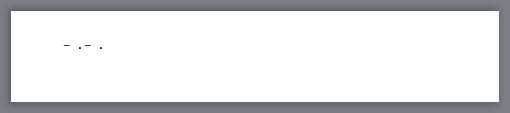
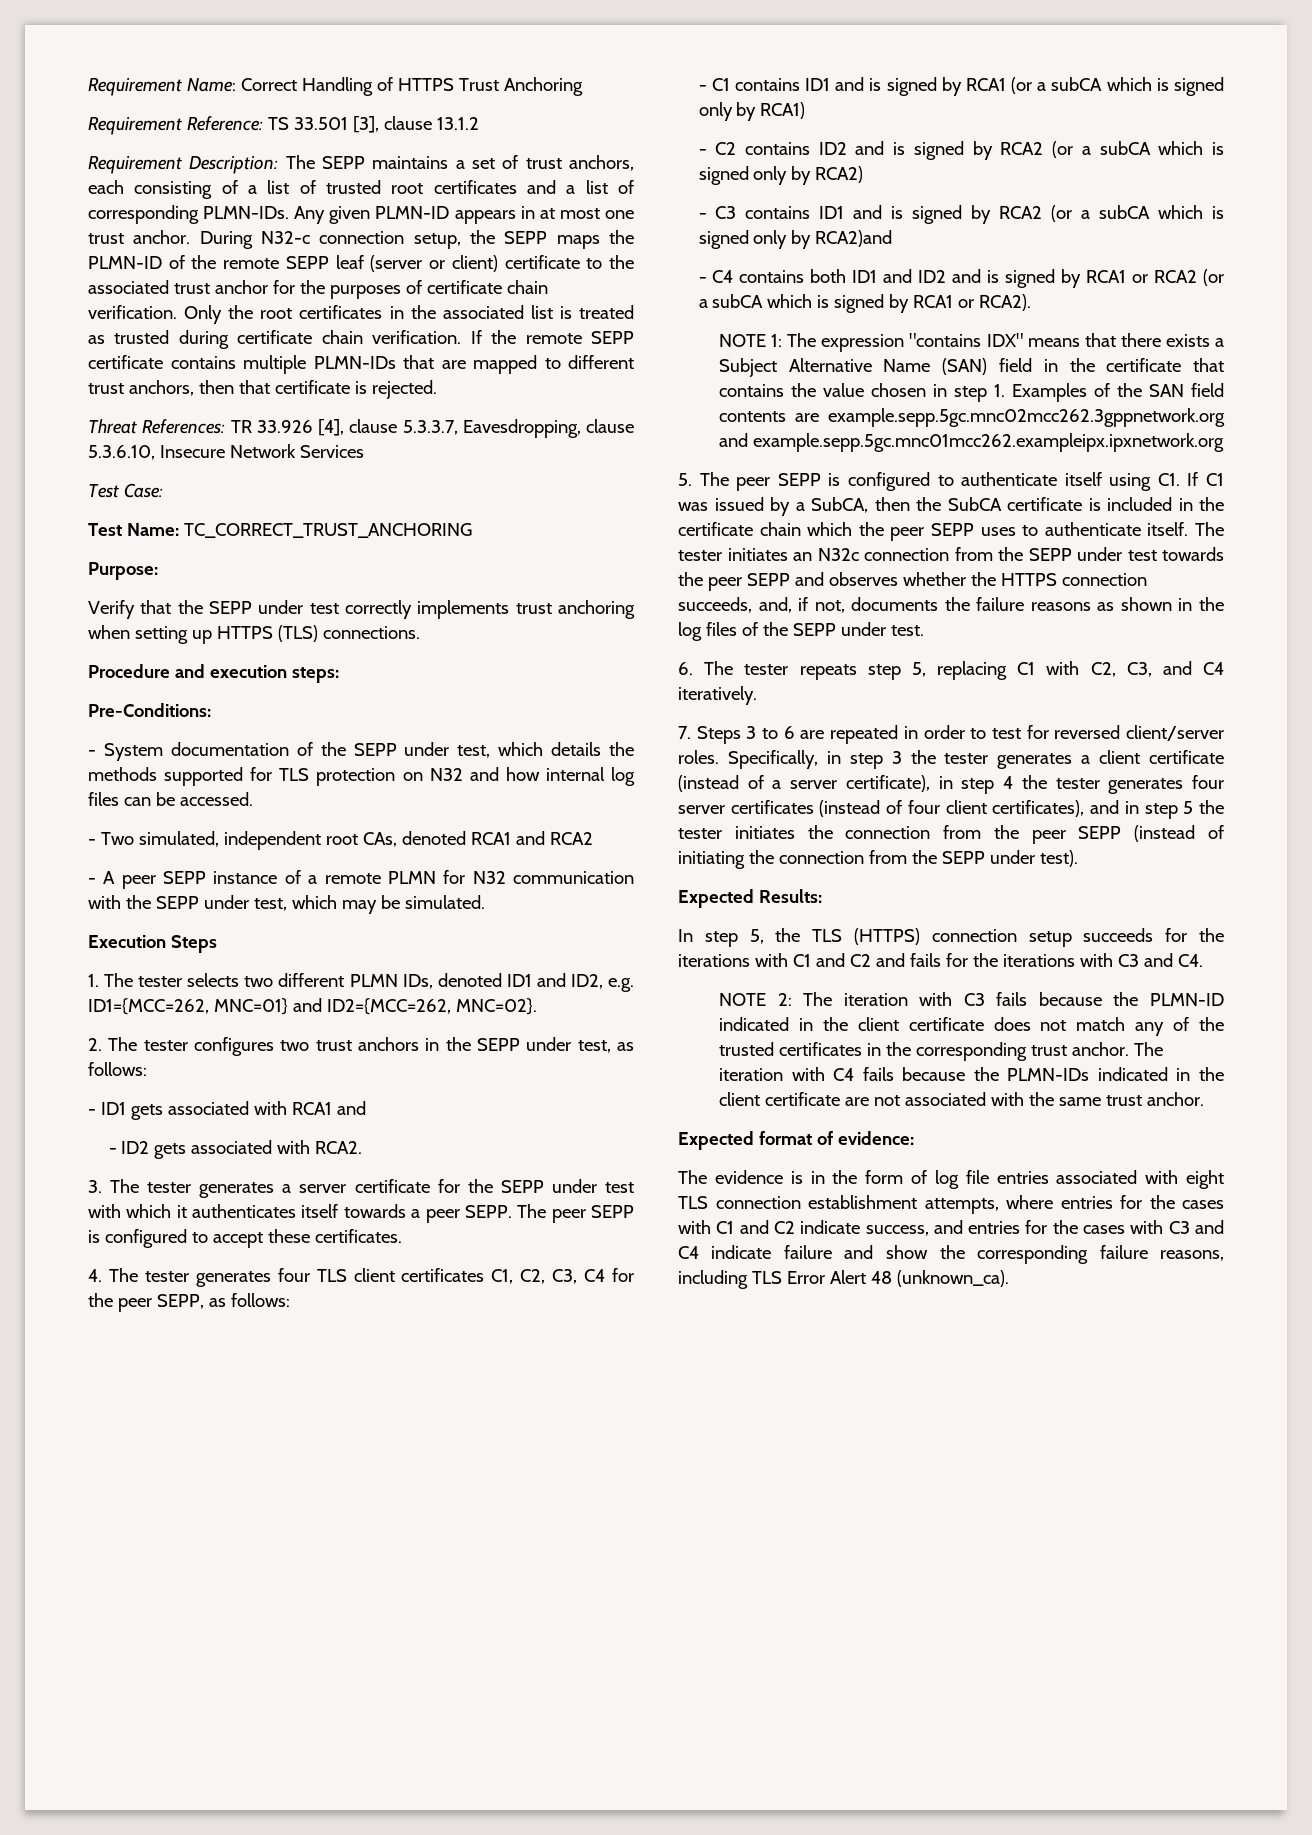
- - .- .
+ Requirement Name: Correct Handling of HTTPS Trust Anchoring
+ Requirement Reference: TS 33.501 [3], clause 13.1.2
+ Requirement Description: The SEPP maintains a set of trust anchors, each consisting of a list of trusted root certificates and a list of corresponding PLMN-IDs. Any given PLMN-ID appears in at most one trust anchor. During N32-c connection setup, the SEPP maps the PLMN-ID of the remote SEPP leaf (server or client) certificate to the associated trust anchor for the purposes of certificate chain verification. Only the root certificates in the associated list is treated as trusted during certificate chain verification. If the remote SEPP certificate contains multiple PLMN-IDs that are mapped to different trust anchors, then that certificate is rejected.
+ Threat References: TR 33.926 [4], clause 5.3.3.7, Eavesdropping, clause 5.3.6.10, Insecure Network Services
+ Test Case:
+ Test Name: TC_CORRECT_TRUST_ANCHORING
+ Purpose:
+ Verify that the SEPP under test correctly implements trust anchoring when setting up HTTPS (TLS) connections.
+ Procedure and execution steps:
+ Pre-Conditions:
+ - System documentation of the SEPP under test, which details the methods supported for TLS protection on N32 and how internal log files can be accessed.
+ - Two simulated, independent root CAs, denoted RCA1 and RCA2
+ - A peer SEPP instance of a remote PLMN for N32 communication with the SEPP under test, which may be simulated.
+ Execution Steps
+ 1. The tester selects two different PLMN IDs, denoted ID1 and ID2, e.g. ID1={MCC=262, MNC=01} and ID2={MCC=262, MNC=02}.
+ 2. The tester configures two trust anchors in the SEPP under test, as follows:
+ - ID1 gets associated with RCA1 and
+ - ID2 gets associated with RCA2.
+ 3. The tester generates a server certificate for the SEPP under test with which it authenticates itself towards a peer SEPP. The peer SEPP is configured to accept these certificates.
+ 4. The tester generates four TLS client certificates C1, C2, C3, C4 for the peer SEPP, as follows:
+ - C1 contains ID1 and is signed by RCA1 (or a subCA which is signed only by RCA1)
+ - C2 contains ID2 and is signed by RCA2 (or a subCA which is signed only by RCA2)
+ - C3 contains ID1 and is signed by RCA2 (or a subCA which is signed only by RCA2)and
+ - C4 contains both ID1 and ID2 and is signed by RCA1 or RCA2 (or a subCA which is signed by RCA1 or RCA2).
+ NOTE 1: The expression "contains IDX" means that there exists a Subject Alternative Name (SAN) field in the certificate that contains the value chosen in step 1. Examples of the SAN field contents are example.sepp.5gc.mnc02mcc262.3gppnetwork.org and example.sepp.5gc.mnc01mcc262.exampleipx.ipxnetwork.org
+ 5. The peer SEPP is configured to authenticate itself using C1. If C1 was issued by a SubCA, then the SubCA certificate is included in the certificate chain which the peer SEPP uses to authenticate itself. The tester initiates an N32c connection from the SEPP under test towards the peer SEPP and observes whether the HTTPS connection succeeds, and, if not, documents the failure reasons as shown in the log files of the SEPP under test.
+ 6. The tester repeats step 5, replacing C1 with C2, C3, and C4 iteratively.
+ 7. Steps 3 to 6 are repeated in order to test for reversed client/server roles. Specifically, in step 3 the tester generates a client certificate (instead of a server certificate), in step 4 the tester generates four server certificates (instead of four client certificates), and in step 5 the tester initiates the connection from the peer SEPP (instead of initiating the connection from the SEPP under test).
+ Expected Results:
+ In step 5, the TLS (HTTPS) connection setup succeeds for the iterations with C1 and C2 and fails for the iterations with C3 and C4.
+ NOTE 2: The iteration with C3 fails because the PLMN-ID indicated in the client certificate does not match any of the trusted certificates in the corresponding trust anchor. The iteration with C4 fails because the PLMN-IDs indicated in the client certificate are not associated with the same trust anchor.
+ Expected format of evidence:
+ The evidence is in the form of log file entries associated with eight TLS connection establishment attempts, where entries for the cases with C1 and C2 indicate success, and entries for the cases with C3 and C4 indicate failure and show the corresponding failure reasons, including TLS Error Alert 48 (unknown_ca).

